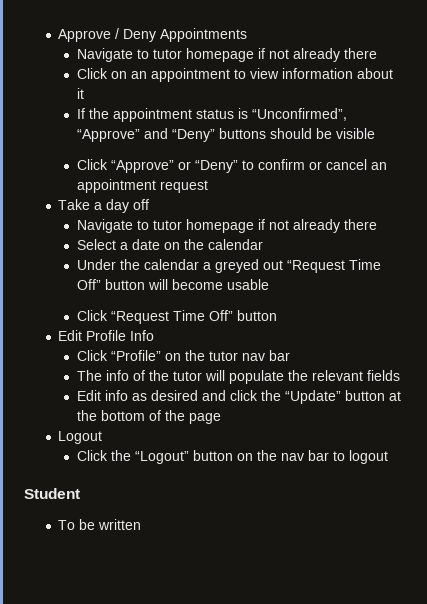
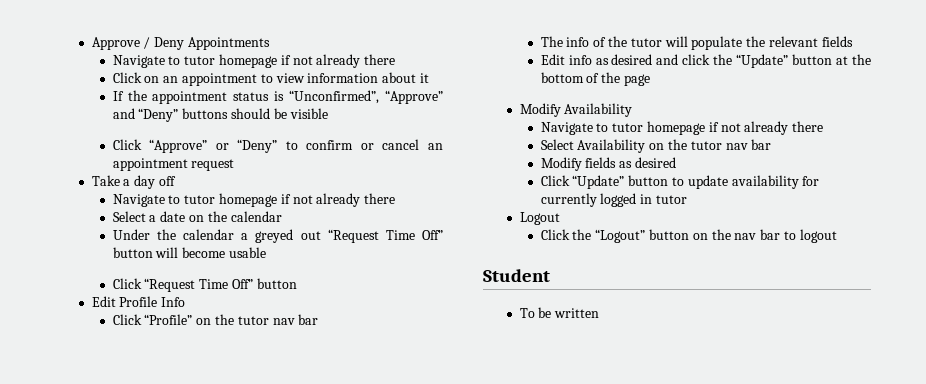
+ Modify Availability
+ Navigate to tutor homepage if not already there
+ Select Availability on the tutor nav bar
+ Modify fields as desired
+ Click “Update” button to update availability for currently logged in tutor

